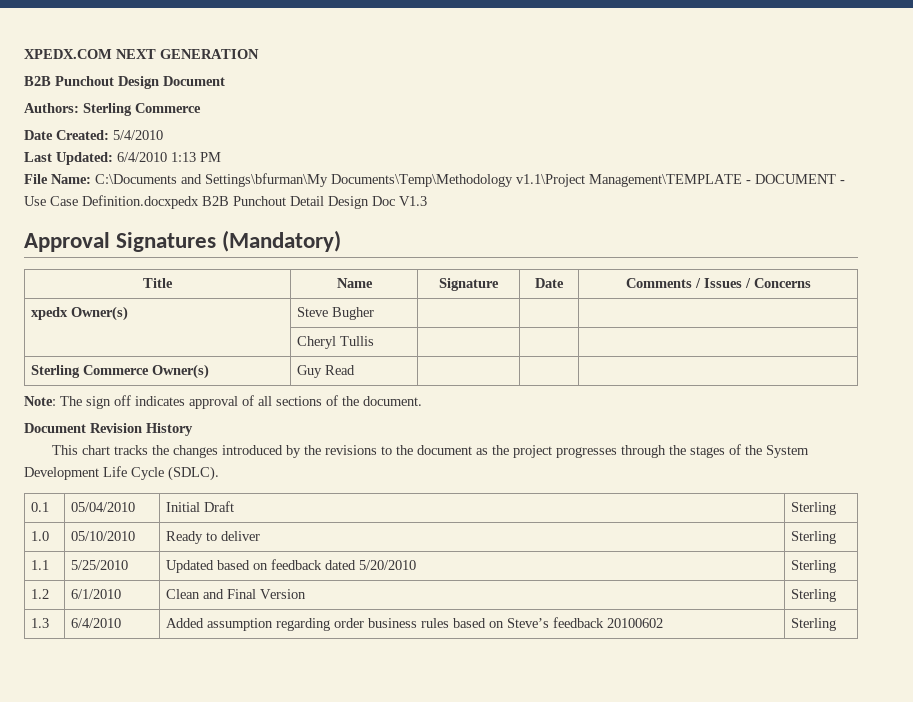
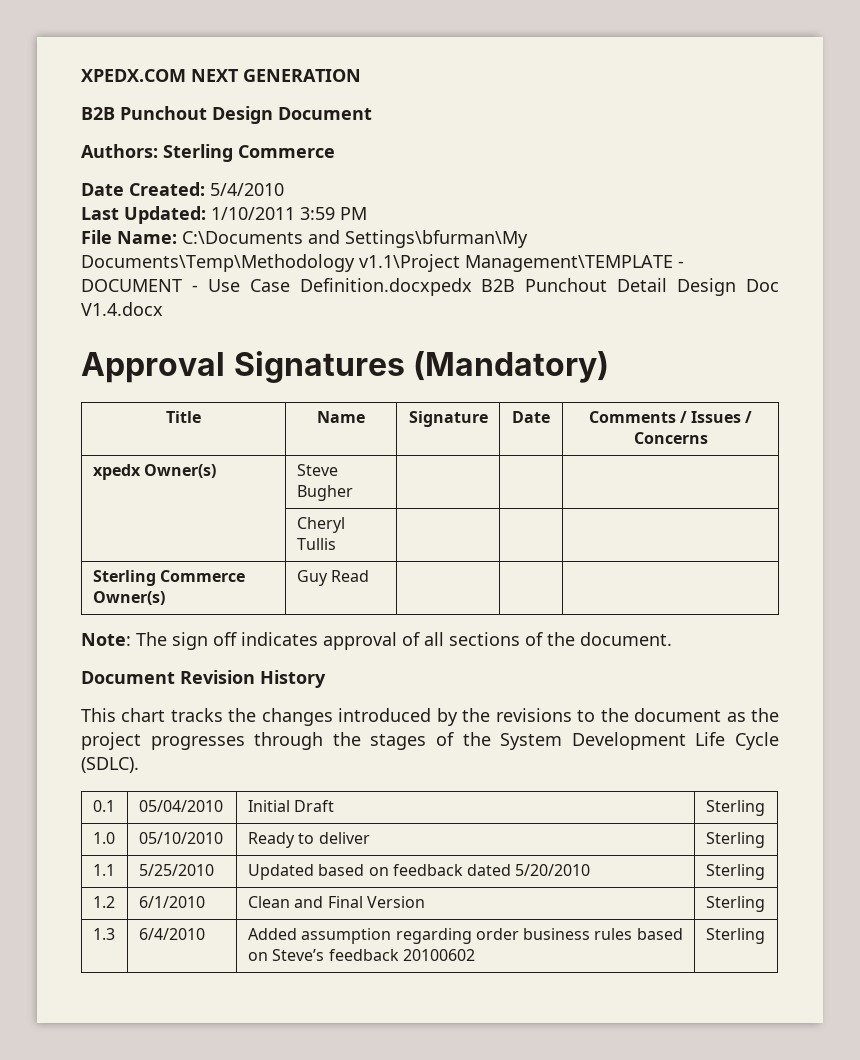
- Last Updated: 6/4/2010 1:13 PM
+ Last Updated: 1/10/2011 3:59 PM
- File Name: C:\Documents and Settings\bfurman\My Documents\Temp\Methodology v1.1\Project Management\TEMPLATE - DOCUMENT - Use Case Definition.docxpedx B2B Punchout Detail Design Doc V1.3
+ File Name: C:\Documents and Settings\bfurman\My Documents\Temp\Methodology v1.1\Project Management\TEMPLATE - DOCUMENT - Use Case Definition.docxpedx B2B Punchout Detail Design Doc V1.4.docx

